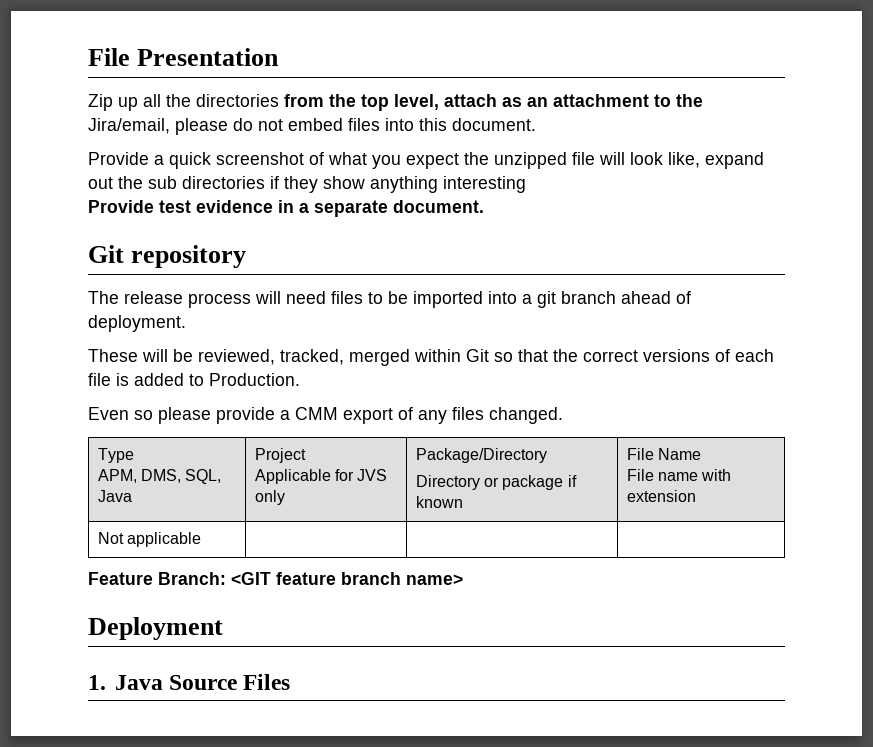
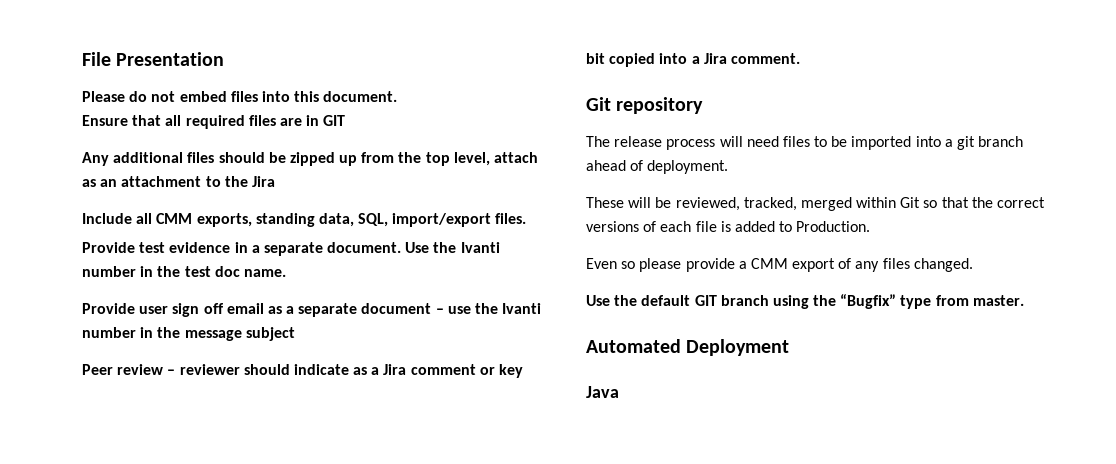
- Zip up all the directories from the top level, attach as an attachment to the Jira/email, please do not embed files into this document.
- Provide a quick screenshot of what you expect the unzipped file will look like, expand out the sub directories if they show anything interesting
+ Please do not embed files into this document.
+ Ensure that all required files are in GIT
+ Any additional files should be zipped up from the top level, attach as an attachment to the Jira
+ Include all CMM exports, standing data, SQL, import/export files.
+ Use the Ivanti number in the test doc name.
+ Provide user sign off email as a separate document – use the Ivanti number in the message subject
+ Peer review – reviewer should indicate as a Jira comment or key bit copied into a Jira comment.
- Type
- APM, DMS, SQL, Java | Project
- Applicable for JVS only | Package/Directory
- Directory or package if known | File Name
- File name with extension
- Not applicable | | |
- Feature Branch: <GIT feature branch name>
- Deployment
- 1. Java Source Files
+ Use the default GIT branch using the “Bugfix” type from master.
+ Automated Deployment
+ Java

